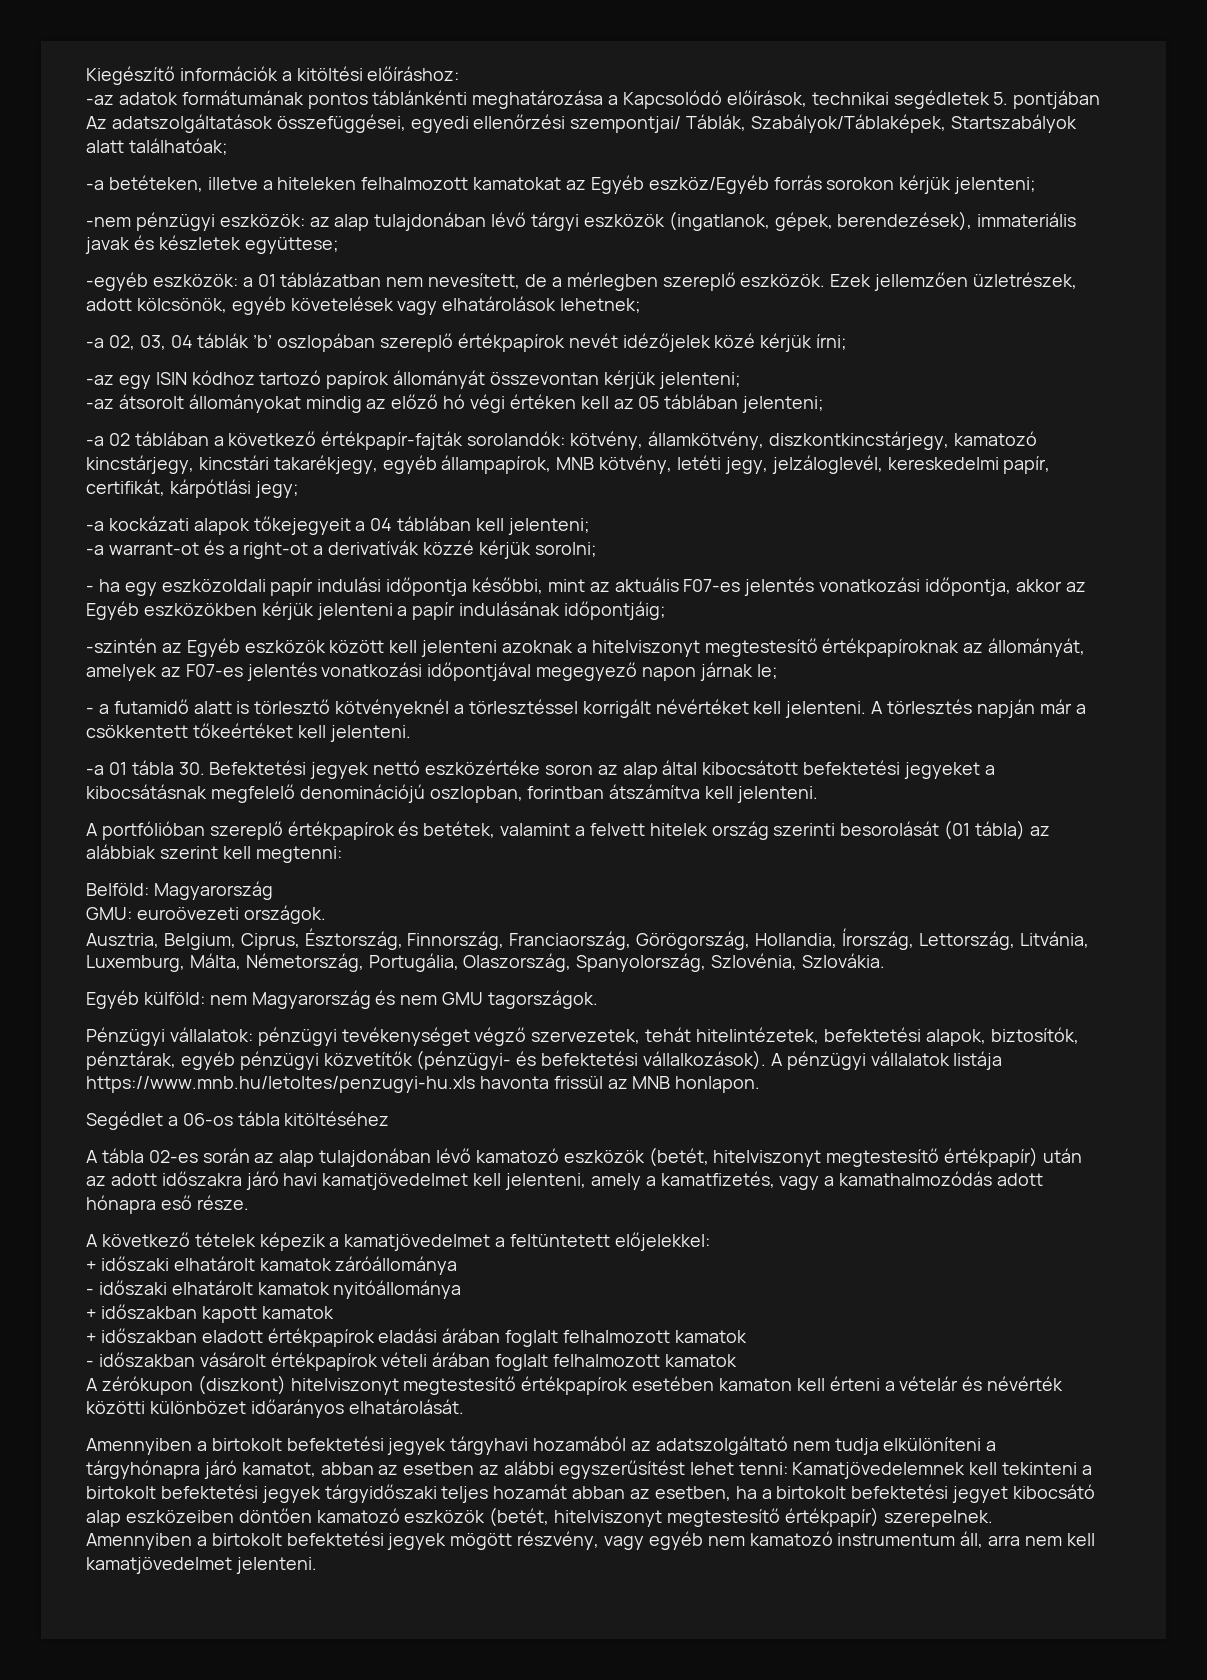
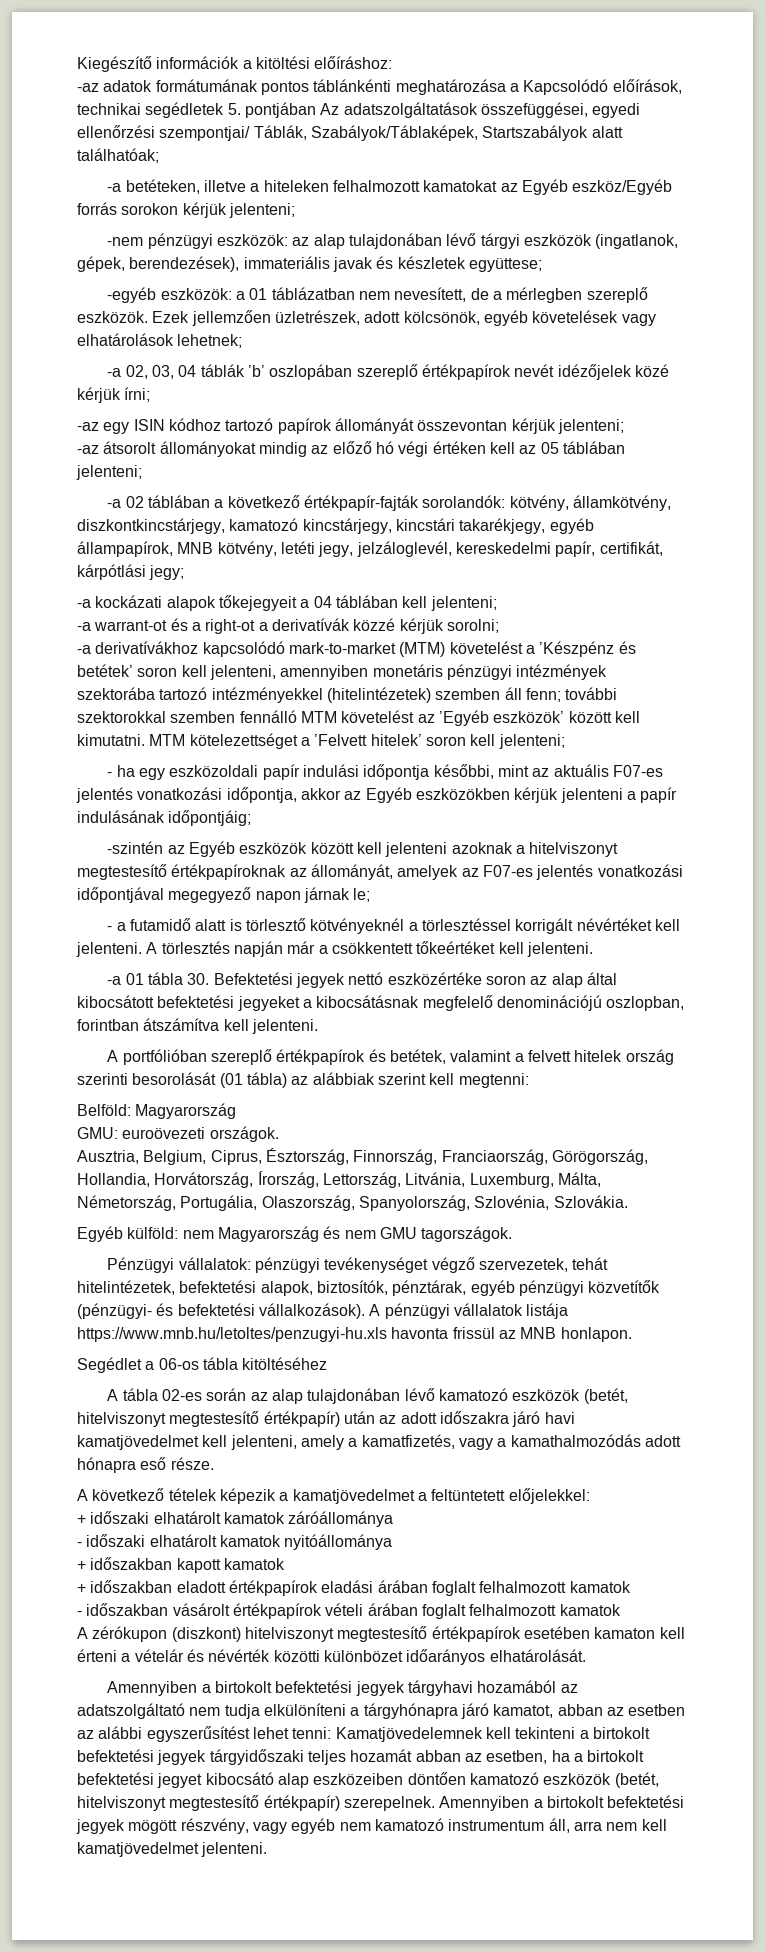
+ -a derivatívákhoz kapcsolódó mark-to-market (MTM) követelést a ’Készpénz és betétek’ soron kell jelenteni, amennyiben monetáris pénzügyi intézmények szektorába tartozó intézményekkel (hitelintézetek) szemben áll fenn; további szektorokkal szemben fennálló MTM követelést az ’Egyéb eszközök’ között kell kimutatni. MTM kötelezettséget a ’Felvett hitelek’ soron kell jelenteni;
- Ausztria, Belgium, Ciprus, Észtország, Finnország, Franciaország, Görögország, Hollandia, Írország, Lettország, Litvánia, Luxemburg, Málta, Németország, Portugália, Olaszország, Spanyolország, Szlovénia, Szlovákia.
+ Ausztria, Belgium, Ciprus, Észtország, Finnország, Franciaország, Görögország, Hollandia, Horvátország, Írország, Lettország, Litvánia, Luxemburg, Málta, Németország, Portugália, Olaszország, Spanyolország, Szlovénia, Szlovákia.

